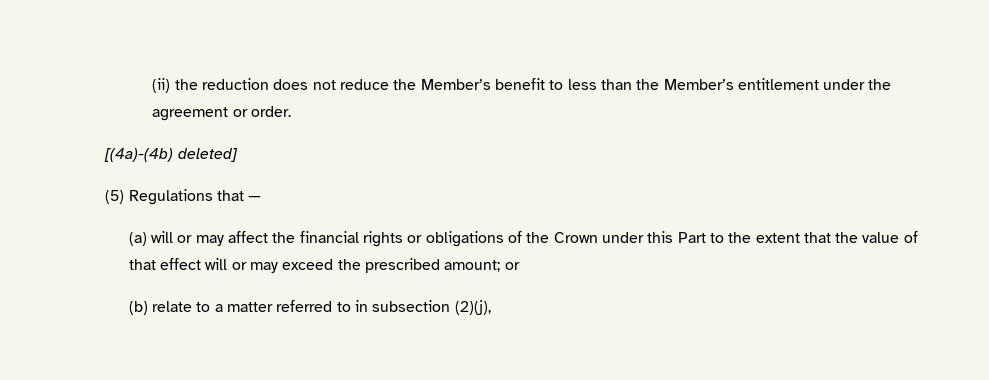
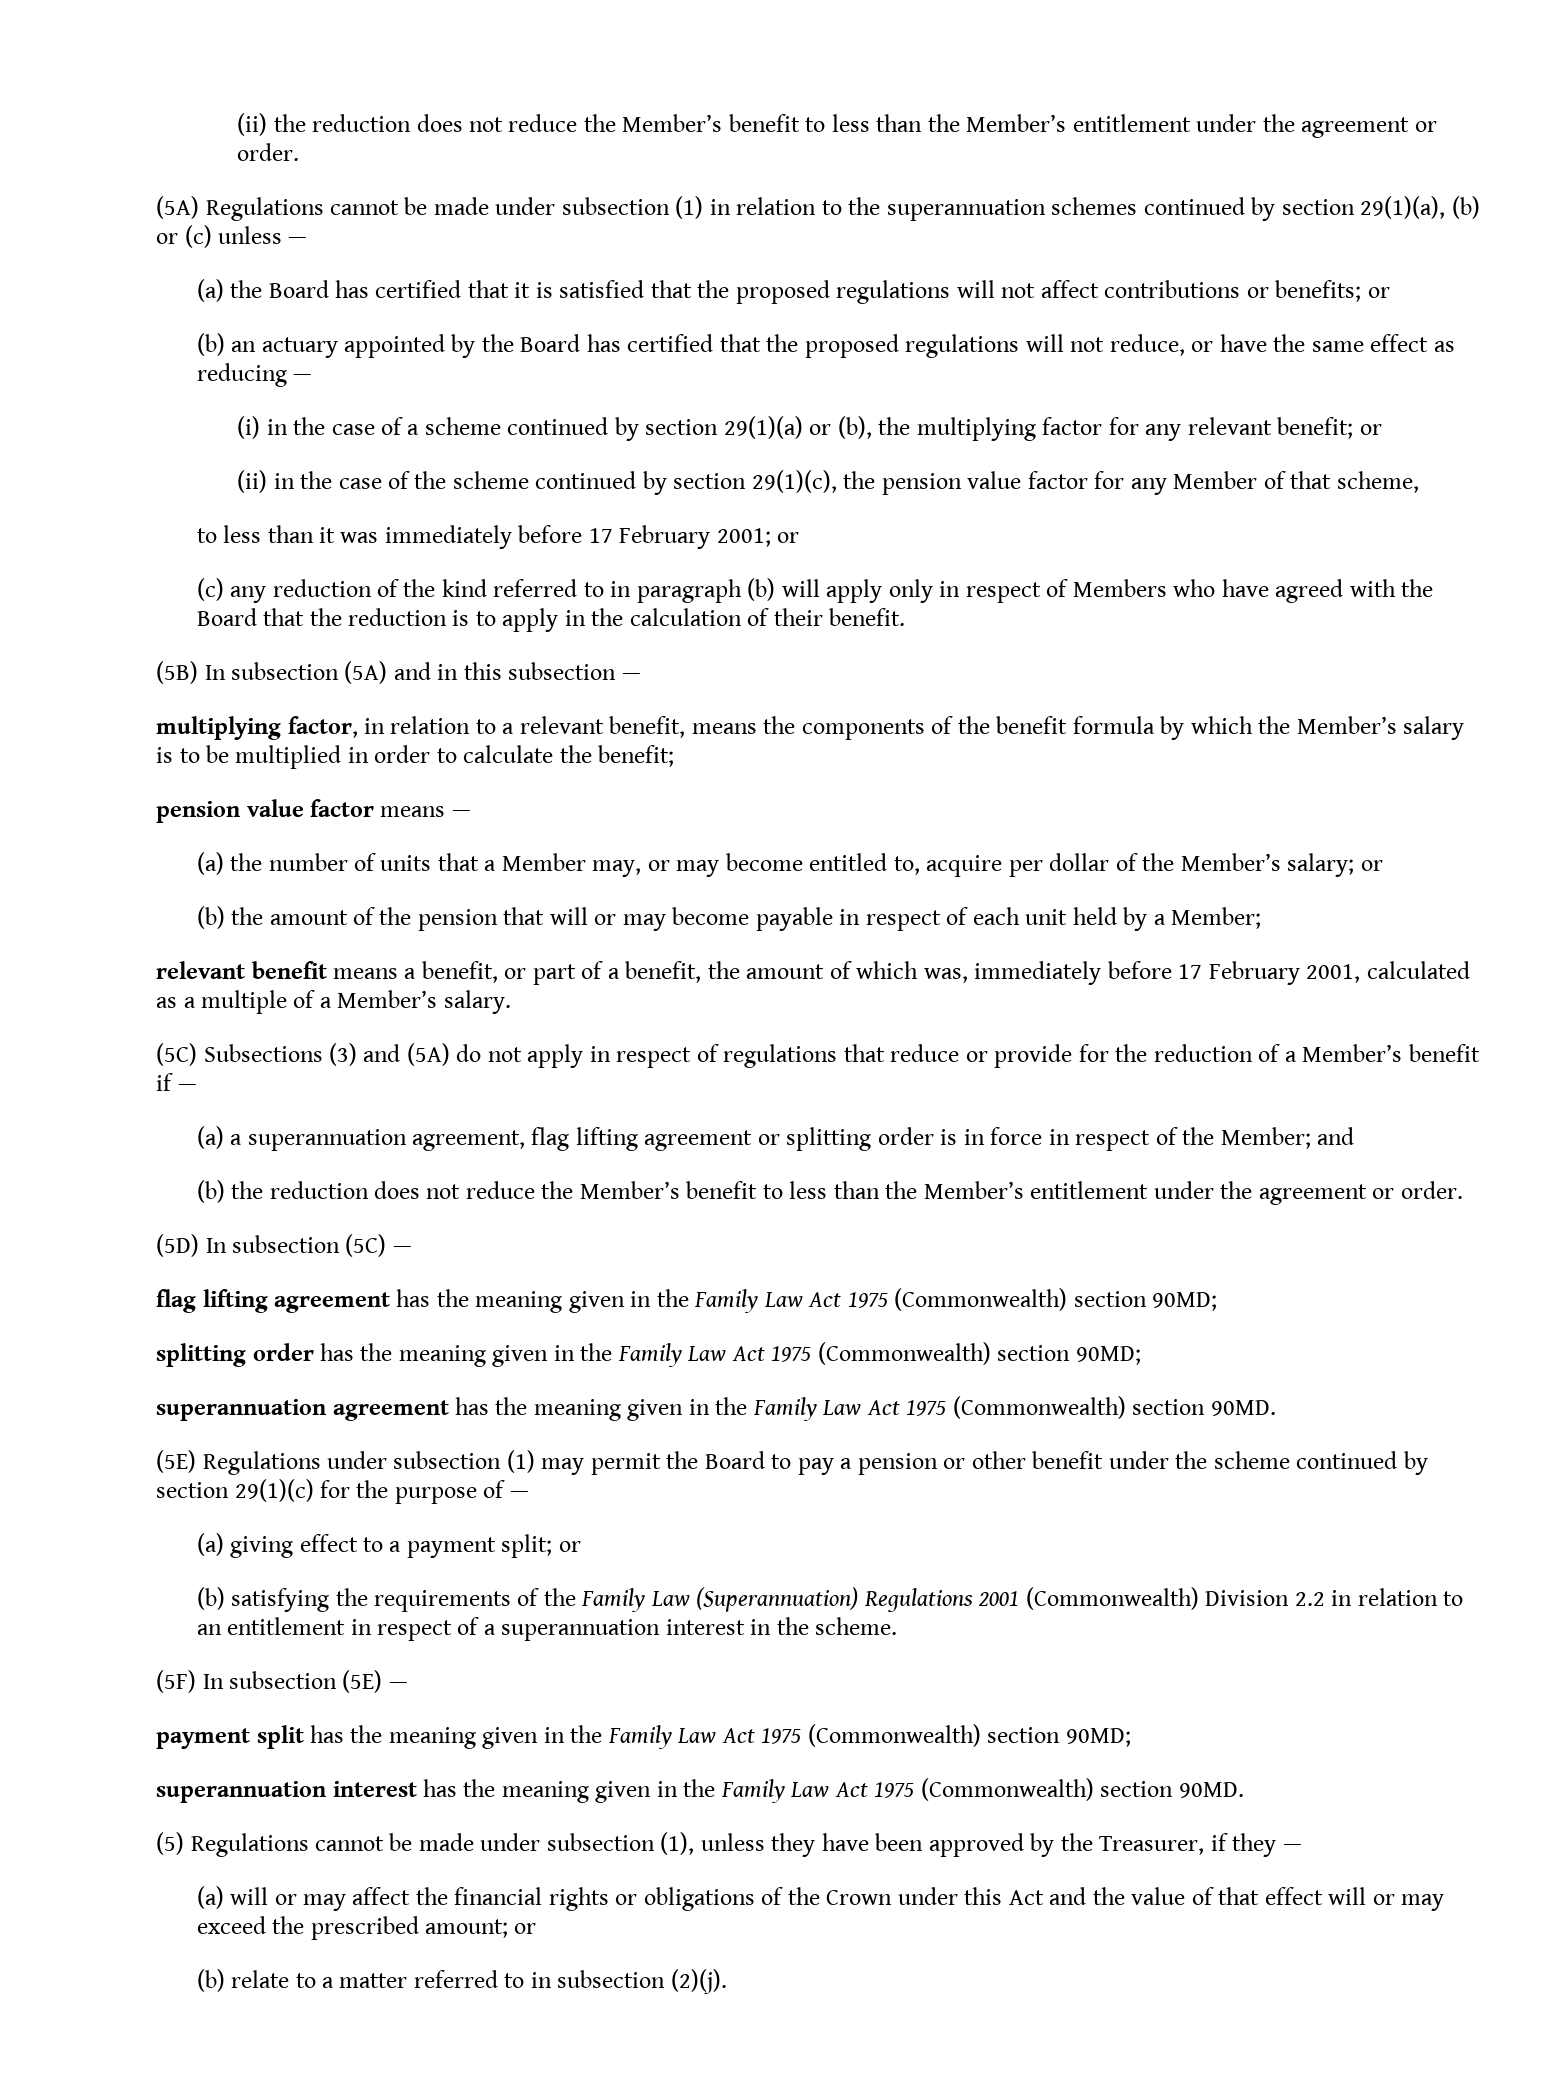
- [(4a)-(4b) deleted]
- (5) Regulations that —
+ (5A) Regulations cannot be made under subsection (1) in relation to the superannuation schemes continued by section 29(1)(a), (b) or (c) unless —
+ (a) the Board has certified that it is satisfied that the proposed regulations will not affect contributions or benefits; or
+ (b) an actuary appointed by the Board has certified that the proposed regulations will not reduce, or have the same effect as reducing —
+ (i) in the case of a scheme continued by section 29(1)(a) or (b), the multiplying factor for any relevant benefit; or
+ (ii) in the case of the scheme continued by section 29(1)(c), the pension value factor for any Member of that scheme,
+ to less than it was immediately before 17 February 2001; or
+ (c) any reduction of the kind referred to in paragraph (b) will apply only in respect of Members who have agreed with the Board that the reduction is to apply in the calculation of their benefit.
+ (5B) In subsection (5A) and in this subsection —
+ multiplying factor, in relation to a relevant benefit, means the components of the benefit formula by which the Member’s salary is to be multiplied in order to calculate the benefit;
+ pension value factor means —
+ (a) the number of units that a Member may, or may become entitled to, acquire per dollar of the Member’s salary; or
+ (b) the amount of the pension that will or may become payable in respect of each unit held by a Member;
+ relevant benefit means a benefit, or part of a benefit, the amount of which was, immediately before 17 February 2001, calculated as a multiple of a Member’s salary.
+ (5C) Subsections (3) and (5A) do not apply in respect of regulations that reduce or provide for the reduction of a Member’s benefit if —
+ (a) a superannuation agreement, flag lifting agreement or splitting order is in force in respect of the Member; and
+ (b) the reduction does not reduce the Member’s benefit to less than the Member’s entitlement under the agreement or order.
+ (5D) In subsection (5C) —
+ flag lifting agreement has the meaning given in the Family Law Act 1975 (Commonwealth) section 90MD;
+ splitting order has the meaning given in the Family Law Act 1975 (Commonwealth) section 90MD;
+ superannuation agreement has the meaning given in the Family Law Act 1975 (Commonwealth) section 90MD.
+ (5E) Regulations under subsection (1) may permit the Board to pay a pension or other benefit under the scheme continued by section 29(1)(c) for the purpose of —
+ (a) giving effect to a payment split; or
+ (b) satisfying the requirements of the Family Law (Superannuation) Regulations 2001 (Commonwealth) Division 2.2 in relation to an entitlement in respect of a superannuation interest in the scheme.
+ (5F) In subsection (5E) —
+ payment split has the meaning given in the Family Law Act 1975 (Commonwealth) section 90MD;
+ superannuation interest has the meaning given in the Family Law Act 1975 (Commonwealth) section 90MD.
+ (5) Regulations cannot be made under subsection (1), unless they have been approved by the Treasurer, if they —
- (a) will or may affect the financial rights or obligations of the Crown under this Part to the extent that the value of that effect will or may exceed the prescribed amount; or
+ (a) will or may affect the financial rights or obligations of the Crown under this Act and the value of that effect will or may exceed the prescribed amount; or
- (b) relate to a matter referred to in subsection (2)(j),
+ (b) relate to a matter referred to in subsection (2)(j).

